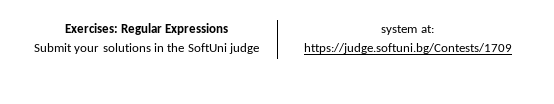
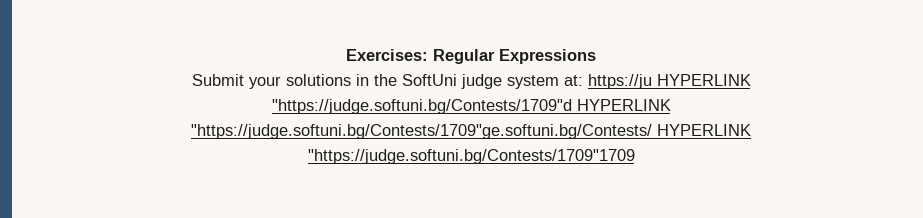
- Submit your solutions in the SoftUni judge system at: https://judge.softuni.bg/Contests/1709
+ Submit your solutions in the SoftUni judge system at: https://ju HYPERLINK "https://judge.softuni.bg/Contests/1709"d HYPERLINK "https://judge.softuni.bg/Contests/1709"ge.softuni.bg/Contests/ HYPERLINK "https://judge.softuni.bg/Contests/1709"1709

